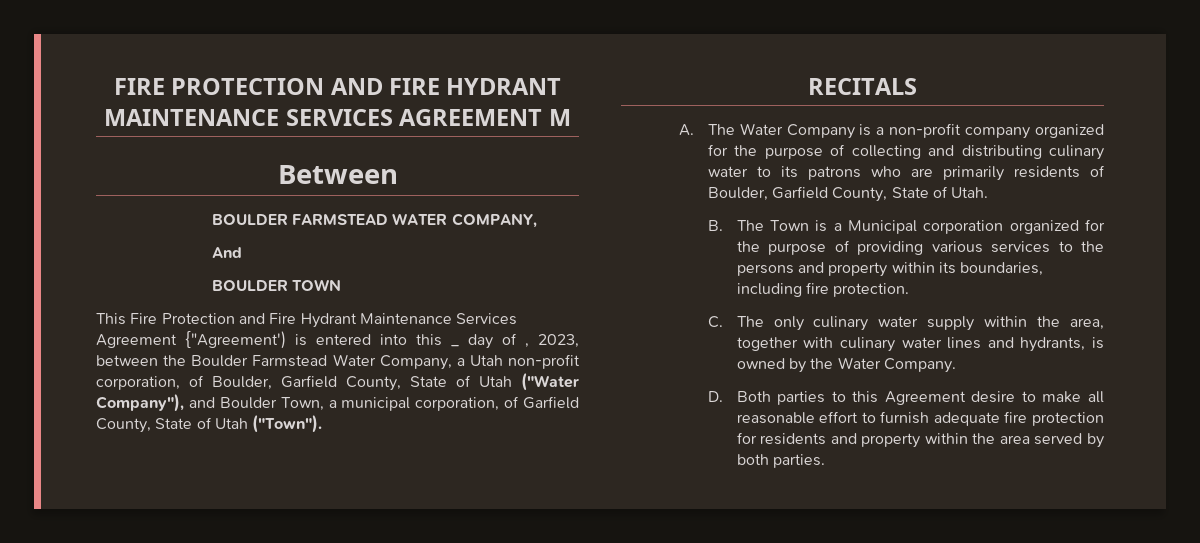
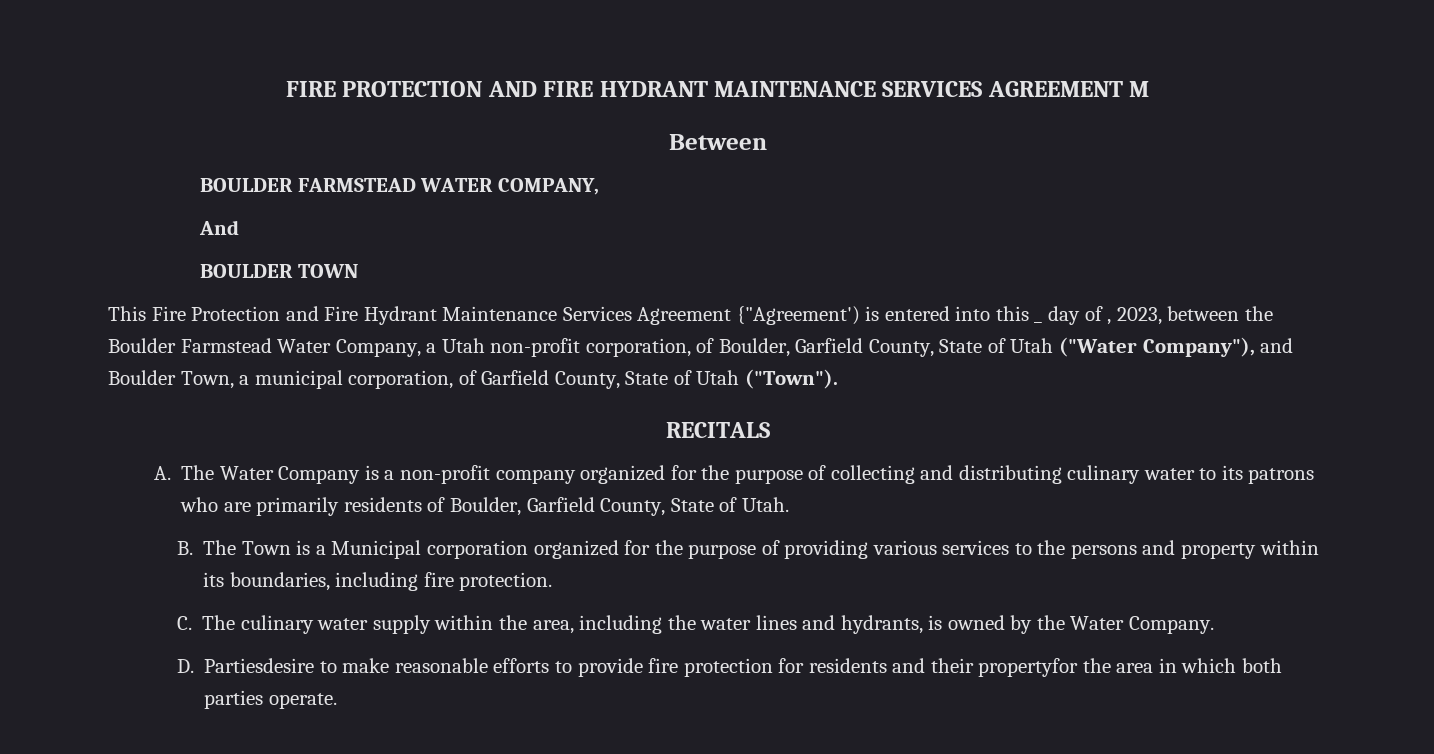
- C. The only culinary water supply within the area, together with culinary water lines and hydrants, is owned by the Water Company.
+ C. The culinary water supply within the area, including the water lines and hydrants, is owned by the Water Company.
- D. Both parties to this Agreement desire to make all reasonable effort to furnish adequate fire protection for residents and property within the area served by both parties.
+ D. Partiesdesire to make reasonable efforts to provide fire protection for residents and their propertyfor the area in which both parties operate.

